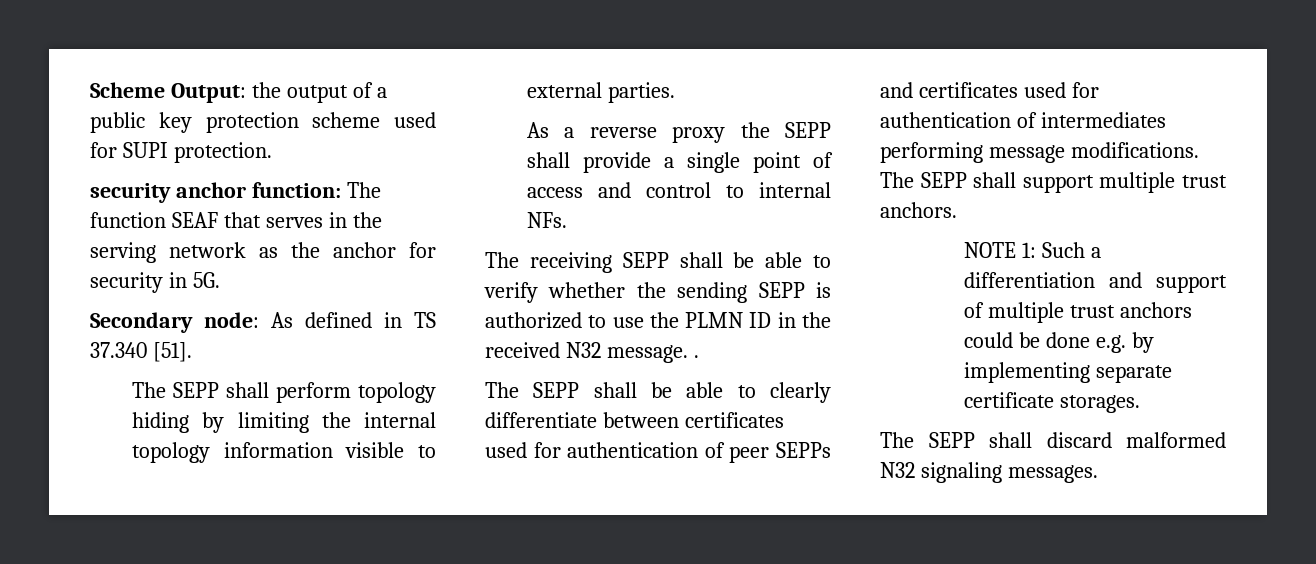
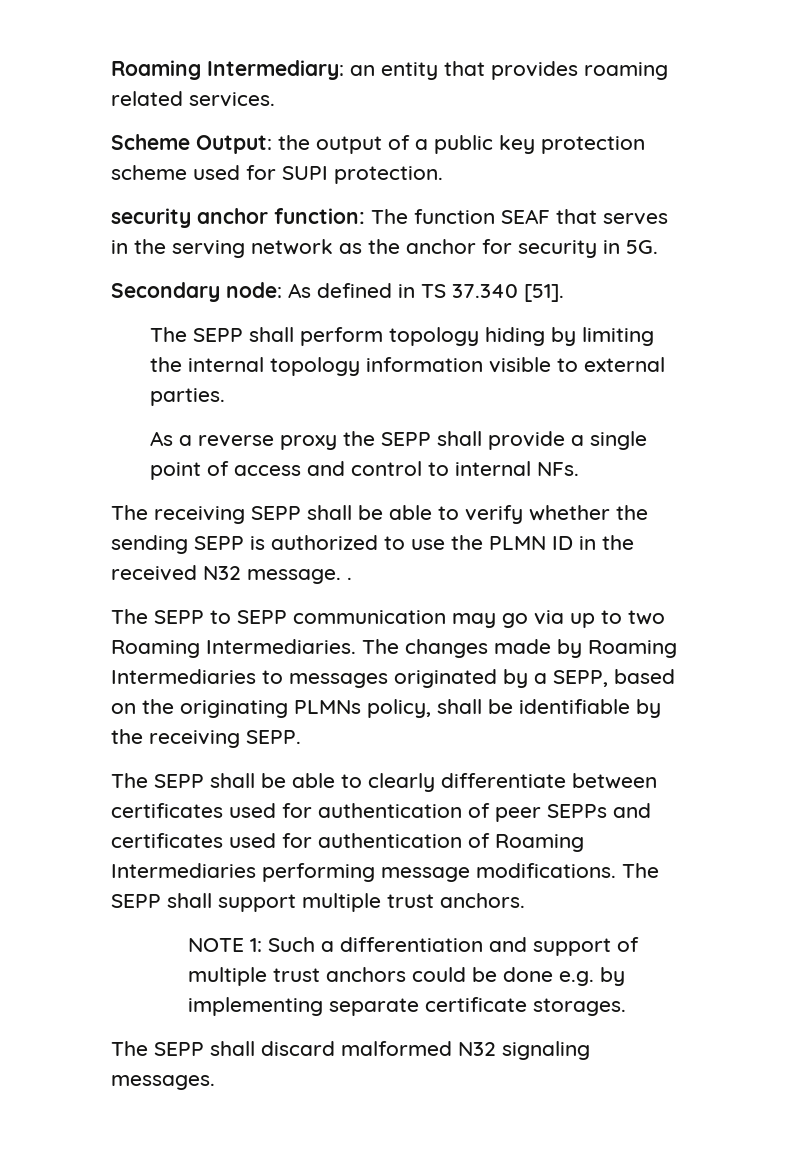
+ Roaming Intermediary: an entity that provides roaming related services.
+ The SEPP to SEPP communication may go via up to two Roaming Intermediaries. The changes made by Roaming Intermediaries to messages originated by a SEPP, based on the originating PLMNs policy, shall be identifiable by the receiving SEPP.
- The SEPP shall be able to clearly differentiate between certificates used for authentication of peer SEPPs and certificates used for authentication of intermediates performing message modifications.
+ The SEPP shall be able to clearly differentiate between certificates used for authentication of peer SEPPs and certificates used for authentication of Roaming Intermediaries performing message modifications.

